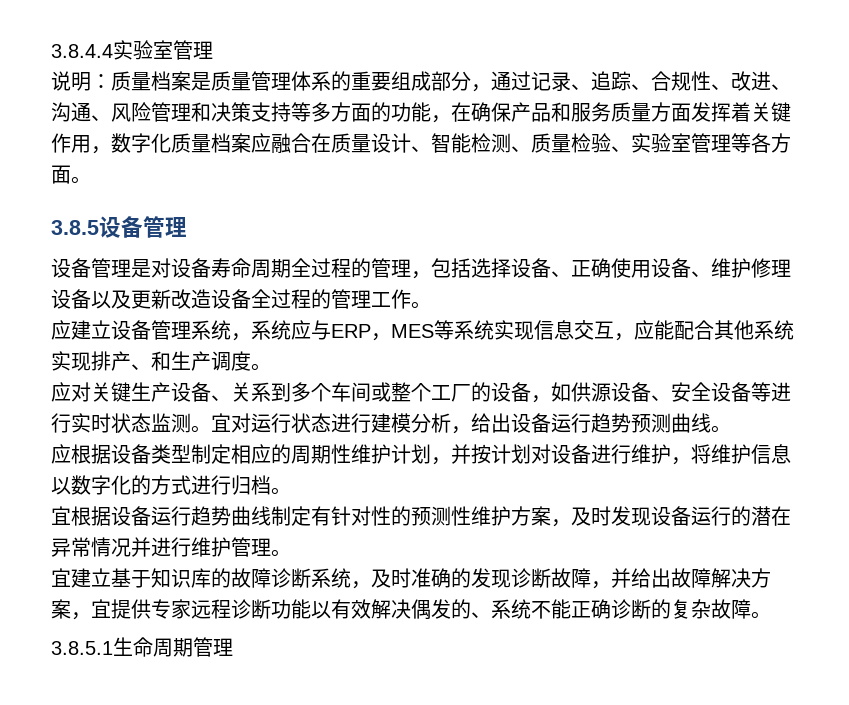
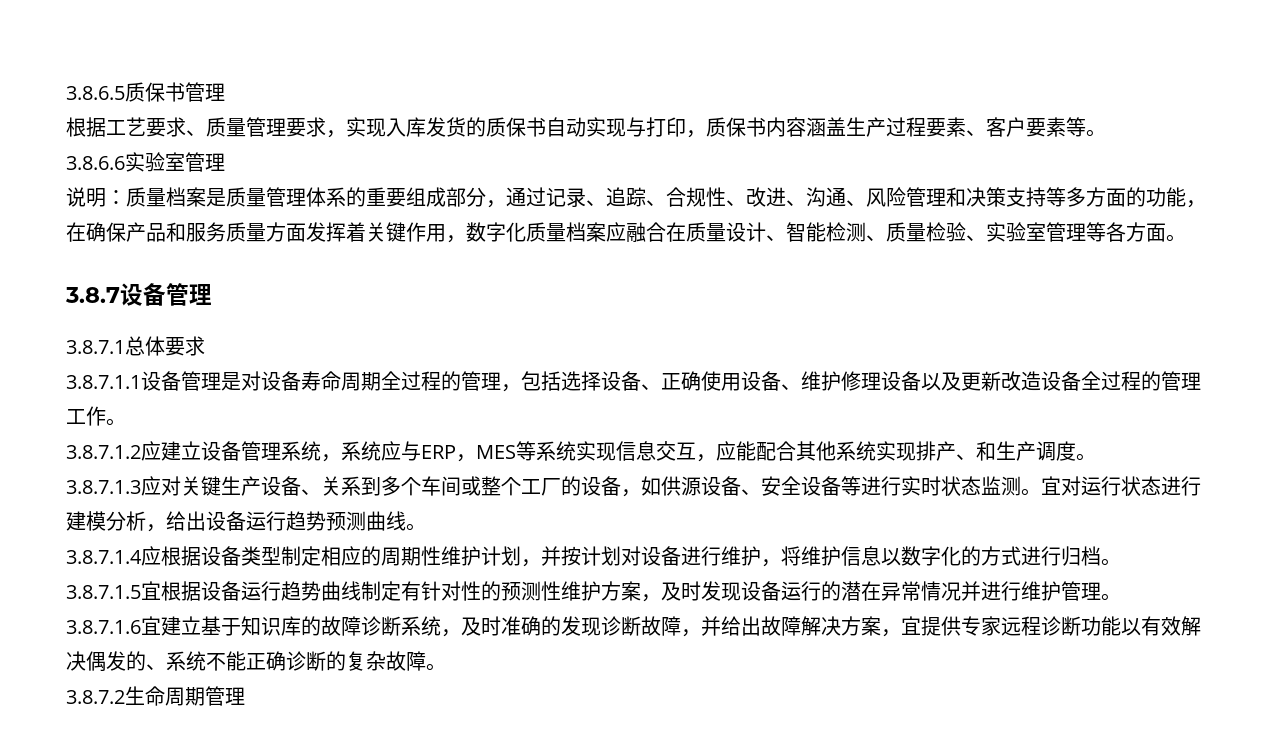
- 3.8.4.4实验室管理
+ 3.8.6.5质保书管理
+ 根据工艺要求、质量管理要求，实现入库发货的质保书自动实现与打印，质保书内容涵盖生产过程要素、客户要素等。
+ 3.8.6.6实验室管理
- 3.8.5设备管理
+ 3.8.7设备管理
- 设备管理是对设备寿命周期全过程的管理，包括选择设备、正确使用设备、维护修理设备以及更新改造设备全过程的管理工作。
+ 3.8.7.1总体要求
+ 3.8.7.1.1设备管理是对设备寿命周期全过程的管理，包括选择设备、正确使用设备、维护修理设备以及更新改造设备全过程的管理工作。
- 应建立设备管理系统，系统应与ERP，MES等系统实现信息交互，应能配合其他系统实现排产、和生产调度。
+ 3.8.7.1.2应建立设备管理系统，系统应与ERP，MES等系统实现信息交互，应能配合其他系统实现排产、和生产调度。
- 应对关键生产设备、关系到多个车间或整个工厂的设备，如供源设备、安全设备等进行实时状态监测。
+ 3.8.7.1.3应对关键生产设备、关系到多个车间或整个工厂的设备，如供源设备、安全设备等进行实时状态监测。
- 应根据设备类型制定相应的周期性维护计划，并按计划对设备进行维护，将维护信息以数字化的方式进行归档。
+ 3.8.7.1.4应根据设备类型制定相应的周期性维护计划，并按计划对设备进行维护，将维护信息以数字化的方式进行归档。
- 宜根据设备运行趋势曲线制定有针对性的预测性维护方案，及时发现设备运行的潜在异常情况并进行维护管理。
+ 3.8.7.1.5宜根据设备运行趋势曲线制定有针对性的预测性维护方案，及时发现设备运行的潜在异常情况并进行维护管理。
- 宜建立基于知识库的故障诊断系统，及时准确的发现诊断故障，并给出故障解决方案，宜提供专家远程诊断功能以有效解决偶发的、系统不能正确诊断的复杂故障。
+ 3.8.7.1.6宜建立基于知识库的故障诊断系统，及时准确的发现诊断故障，并给出故障解决方案，宜提供专家远程诊断功能以有效解决偶发的、系统不能正确诊断的复杂故障。
- 3.8.5.1生命周期管理
+ 3.8.7.2生命周期管理

